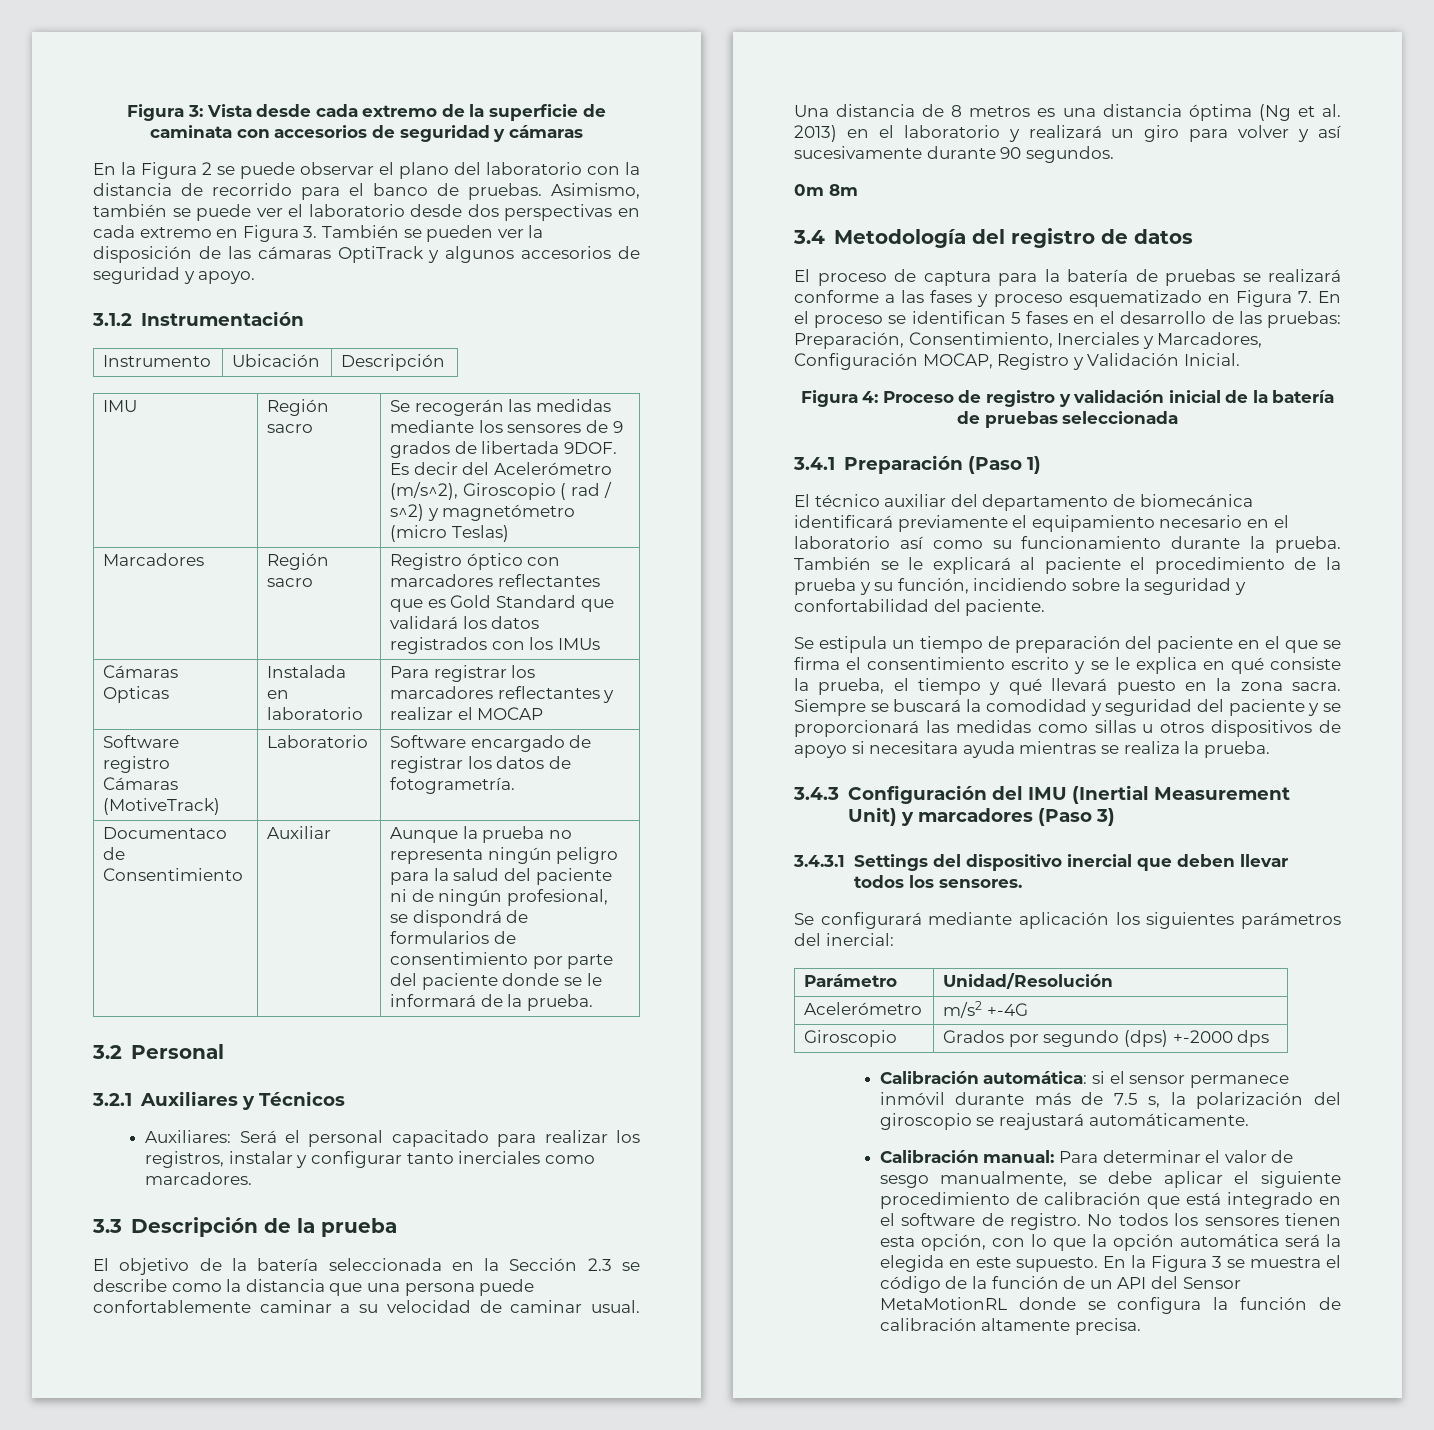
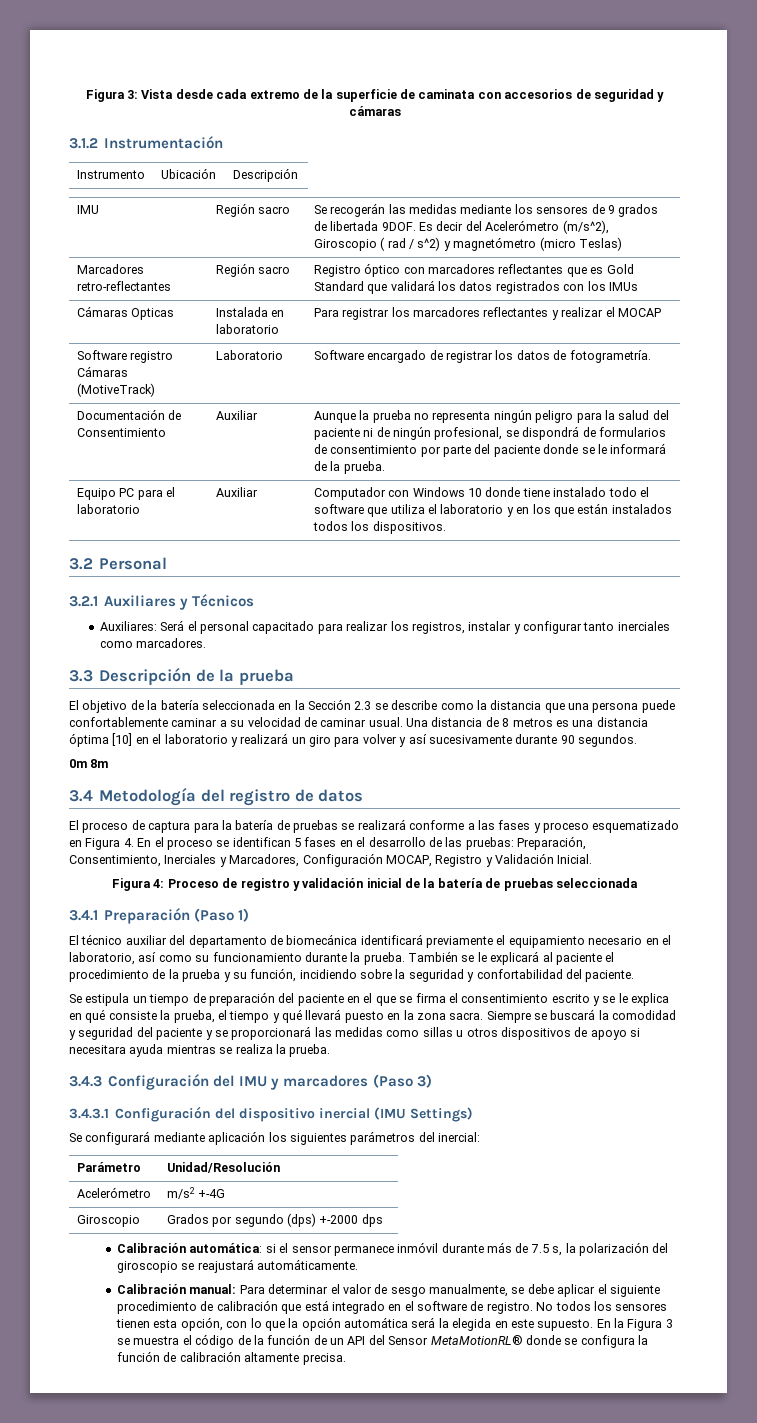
- En la Figura 2 se puede observar el plano del laboratorio con la distancia de recorrido para el banco de pruebas. Asimismo, también se puede ver el laboratorio desde dos perspectivas en cada extremo en Figura 3. También se pueden ver la disposición de las cámaras OptiTrack y algunos accesorios de seguridad y apoyo.
- Marcadores | Región sacro | Registro óptico con marcadores reflectantes que es Gold Standard que validará los datos registrados con los IMUs
+ Marcadores retro-reflectantes | Región sacro | Registro óptico con marcadores reflectantes que es Gold Standard que validará los datos registrados con los IMUs
- Documentaco de Consentimiento | Auxiliar | Aunque la prueba no representa ningún peligro para la salud del paciente ni de ningún profesional, se dispondrá de formularios de consentimiento por parte del paciente donde se le informará de la prueba.
+ Documentación de Consentimiento | Auxiliar | Aunque la prueba no representa ningún peligro para la salud del paciente ni de ningún profesional, se dispondrá de formularios de consentimiento por parte del paciente donde se le informará de la prueba.
+ Equipo PC para el laboratorio | Auxiliar | Computador con Windows 10 donde tiene instalado todo el software que utiliza el laboratorio y en los que están instalados todos los dispositivos.
- Una distancia de 8 metros es una distancia óptima (Ng et al. 2013) en el laboratorio y realizará un giro para volver y así sucesivamente durante 90 segundos.
+ Una distancia de 8 metros es una distancia óptima [10] en el laboratorio y realizará un giro para volver y así sucesivamente durante 90 segundos.
- El proceso de captura para la batería de pruebas se realizará conforme a las fases y proceso esquematizado en Figura 7. En el proceso se identifican 5 fases en el desarrollo de las pruebas: Preparación, Consentimiento, Inerciales y Marcadores, Configuración MOCAP, Registro y Validación Inicial.
+ El proceso de captura para la batería de pruebas se realizará conforme a las fases y proceso esquematizado en Figura 4. En el proceso se identifican 5 fases en el desarrollo de las pruebas: Preparación, Consentimiento, Inerciales y Marcadores, Configuración MOCAP, Registro y Validación Inicial.
- El técnico auxiliar del departamento de biomecánica identificará previamente el equipamiento necesario en el laboratorio así como su funcionamiento durante la prueba.
+ El técnico auxiliar del departamento de biomecánica identificará previamente el equipamiento necesario en el laboratorio, así como su funcionamiento durante la prueba.
- 3.4.3 Configuración del IMU (Inertial Measurement Unit) y marcadores (Paso 3)
+ 3.4.3 Configuración del IMU y marcadores (Paso 3)
- 3.4.3.1 Settings del dispositivo inercial que deben llevar todos los sensores.
+ 3.4.3.1 Configuración del dispositivo inercial (IMU Settings)
- En la Figura 3 se muestra el código de la función de un API del Sensor MetaMotionRL donde se configura la función de calibración altamente precisa.
+ En la Figura 3 se muestra el código de la función de un API del Sensor MetaMotionRL® donde se configura la función de calibración altamente precisa.

